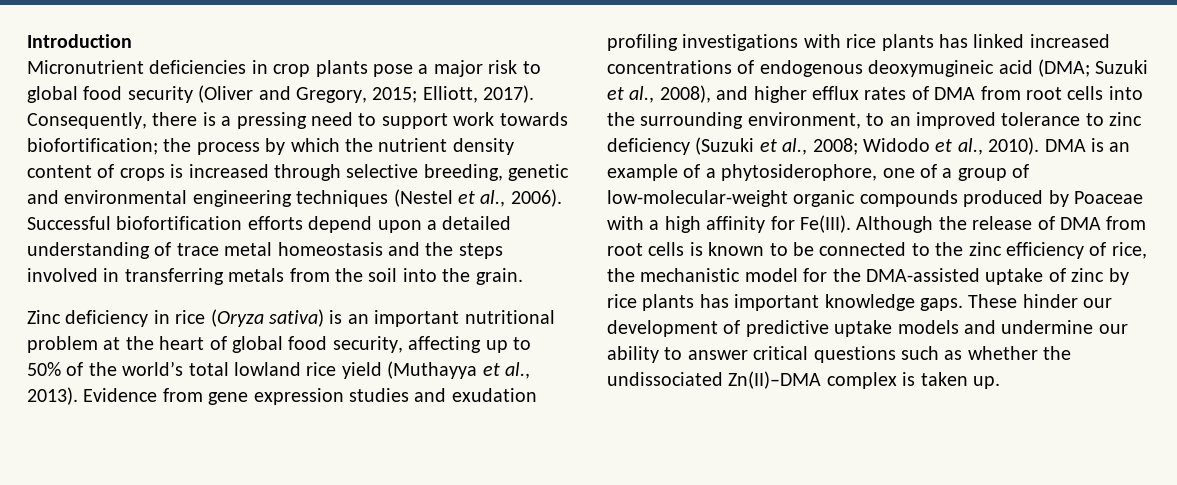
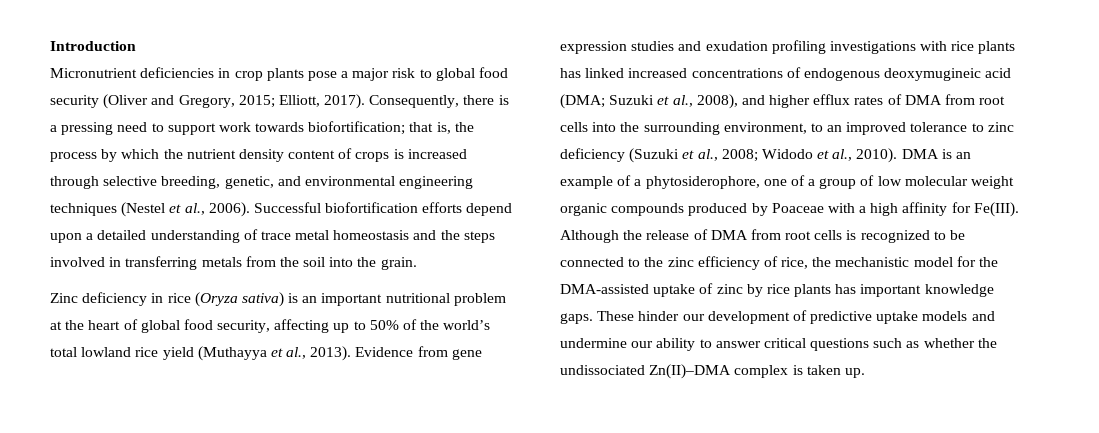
- Consequently, there is a pressing need to support work towards biofortification; the process by which the nutrient density content of crops is increased through selective breeding, genetic and environmental engineering techniques (Nestel et al., 2006).
+ Consequently, there is a pressing need to support work towards biofortification; that is, the process by which the nutrient density content of crops is increased through selective breeding, genetic, and environmental engineering techniques (Nestel et al., 2006).
- DMA is an example of a phytosiderophore, one of a group of low-molecular-weight organic compounds produced by Poaceae with a high affinity for Fe(III).
+ DMA is an example of a phytosiderophore, one of a group of low molecular weight organic compounds produced by Poaceae with a high affinity for Fe(III).
- Although the release of DMA from root cells is known to be connected to the zinc efficiency of rice, the mechanistic model for the DMA-assisted uptake of zinc by rice plants has important knowledge gaps.
+ Although the release of DMA from root cells is recognized to be connected to the zinc efficiency of rice, the mechanistic model for the DMA-assisted uptake of zinc by rice plants has important knowledge gaps.

